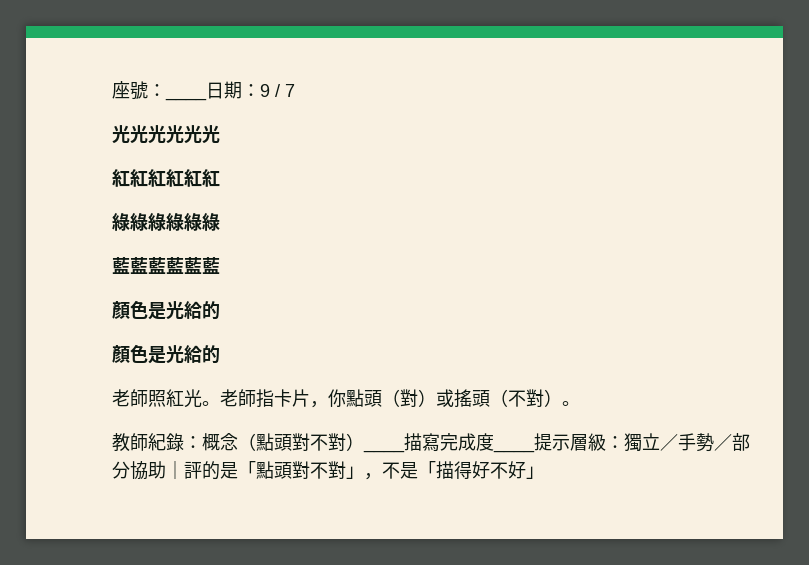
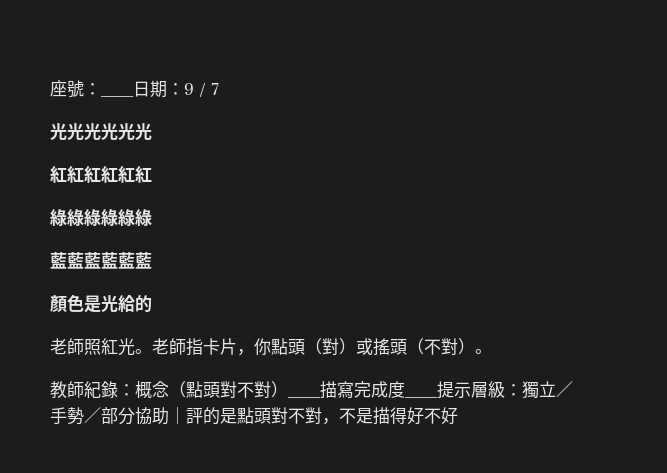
  藍藍藍藍藍藍
- 顏色是光給的
- 教師紀錄：概念（點頭對不對）____描寫完成度____提示層級：獨立／手勢／部分協助｜評的是「點頭對不對」，不是「描得好不好」
+ 教師紀錄：概念（點頭對不對）____描寫完成度____提示層級：獨立／手勢／部分協助｜評的是點頭對不對，不是描得好不好

